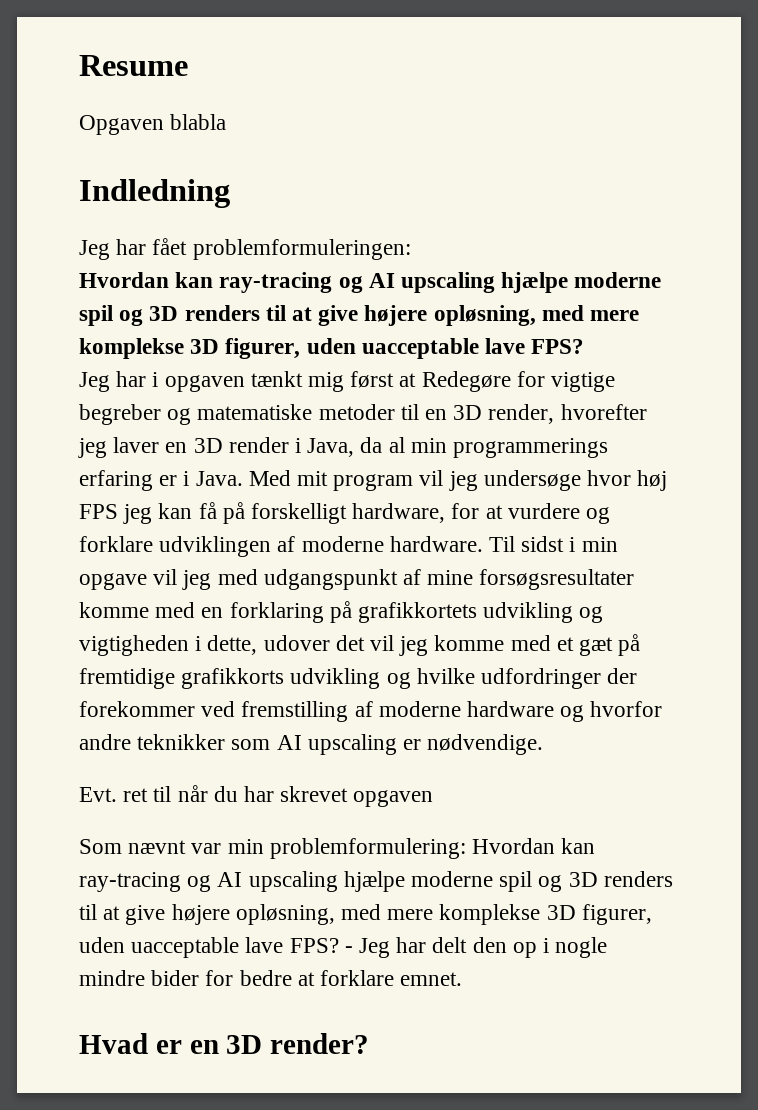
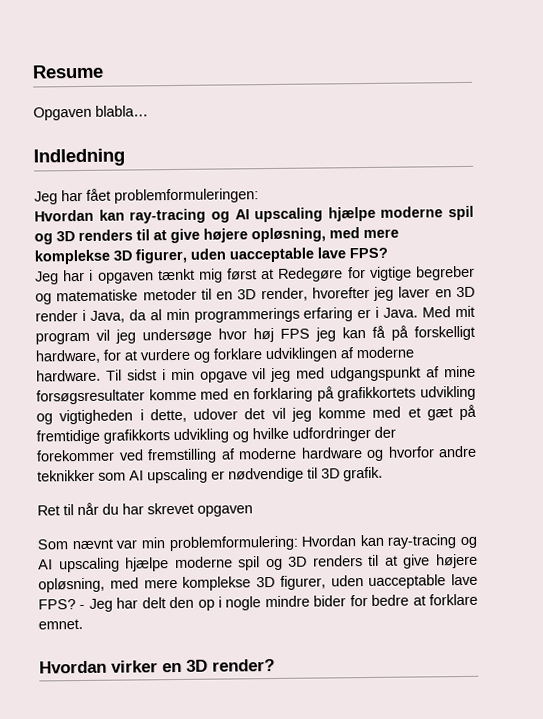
- Opgaven blabla
+ Opgaven blabla…
- Til sidst i min opgave vil jeg med udgangspunkt af mine forsøgsresultater komme med en forklaring på grafikkortets udvikling og vigtigheden i dette, udover det vil jeg komme med et gæt på fremtidige grafikkorts udvikling og hvilke udfordringer der forekommer ved fremstilling af moderne hardware og hvorfor andre teknikker som AI upscaling er nødvendige.
- Evt. ret til når du har skrevet opgaven
+ Til sidst i min opgave vil jeg med udgangspunkt af mine forsøgsresultater komme med en forklaring på grafikkortets udvikling og vigtigheden i dette, udover det vil jeg komme med et gæt på fremtidige grafikkorts udvikling og hvilke udfordringer der forekommer ved fremstilling af moderne hardware og hvorfor andre teknikker som AI upscaling er nødvendige til 3D grafik.
+ Ret til når du har skrevet opgaven
- Hvad er en 3D render?
+ Hvordan virker en 3D render?

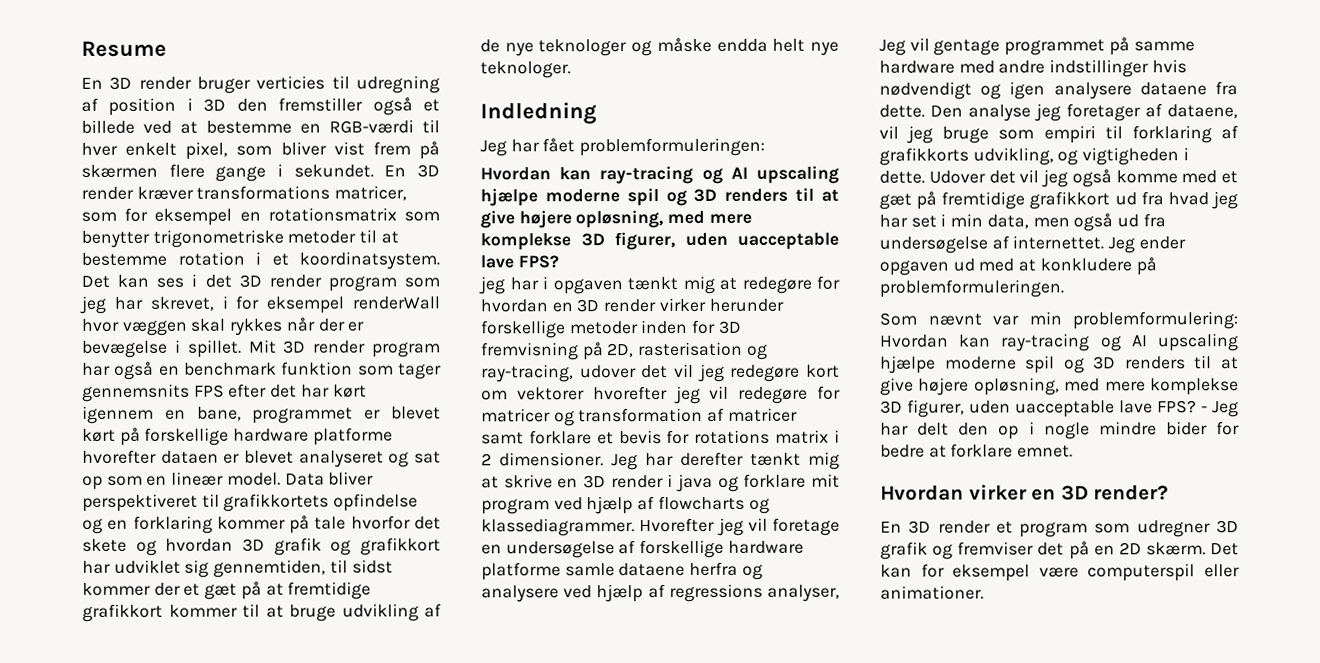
- Opgaven blabla…
+ En 3D render bruger verticies til udregning af position i 3D den fremstiller også et billede ved at bestemme en RGB-værdi til hver enkelt pixel, som bliver vist frem på skærmen flere gange i sekundet. En 3D render kræver transformations matricer, som for eksempel en rotationsmatrix som benytter trigonometriske metoder til at bestemme rotation i et koordinatsystem. Det kan ses i det 3D render program som jeg har skrevet, i for eksempel renderWall hvor væggen skal rykkes når der er bevægelse i spillet. Mit 3D render program har også en benchmark funktion som tager gennemsnits FPS efter det har kørt igennem en bane, programmet er blevet kørt på forskellige hardware platforme hvorefter dataen er blevet analyseret og sat op som en lineær model. Data bliver perspektiveret til grafikkortets opfindelse og en forklaring kommer på tale hvorfor det skete og hvordan 3D grafik og grafikkort har udviklet sig gennemtiden, til sidst kommer der et gæt på at fremtidige grafikkort kommer til at bruge udvikling af de nye teknologer og måske endda helt nye teknologer.
- Jeg har i opgaven tænkt mig først at Redegøre for vigtige begreber og matematiske metoder til en 3D render, hvorefter jeg laver en 3D render i Java, da al min programmerings erfaring er i Java. Med mit program vil jeg undersøge hvor høj FPS jeg kan få på forskelligt hardware, for at vurdere og forklare udviklingen af moderne hardware. Til sidst i min opgave vil jeg med udgangspunkt af mine forsøgsresultater komme med en forklaring på grafikkortets udvikling og vigtigheden i dette, udover det vil jeg komme med et gæt på fremtidige grafikkorts udvikling og hvilke udfordringer der forekommer ved fremstilling af moderne hardware og hvorfor andre teknikker som AI upscaling er nødvendige til 3D grafik.
- Ret til når du har skrevet opgaven
+ jeg har i opgaven tænkt mig at redegøre for hvordan en 3D render virker herunder forskellige metoder inden for 3D fremvisning på 2D, rasterisation og ray-tracing, udover det vil jeg redegøre kort om vektorer hvorefter jeg vil redegøre for matricer og transformation af matricer samt forklare et bevis for rotations matrix i 2 dimensioner. Jeg har derefter tænkt mig at skrive en 3D render i java og forklare mit program ved hjælp af flowcharts og klassediagrammer. Hvorefter jeg vil foretage en undersøgelse af forskellige hardware platforme samle dataene herfra og analysere ved hjælp af regressions analyser, Jeg vil gentage programmet på samme hardware med andre indstillinger hvis nødvendigt og igen analysere dataene fra dette. Den analyse jeg foretager af dataene, vil jeg bruge som empiri til forklaring af grafikkorts udvikling, og vigtigheden i dette. Udover det vil jeg også komme med et gæt på fremtidige grafikkort ud fra hvad jeg har set i min data, men også ud fra undersøgelse af internettet. Jeg ender opgaven ud med at konkludere på problemformuleringen.
+ En 3D render et program som udregner 3D grafik og fremviser det på en 2D skærm. Det kan for eksempel være computerspil eller animationer.

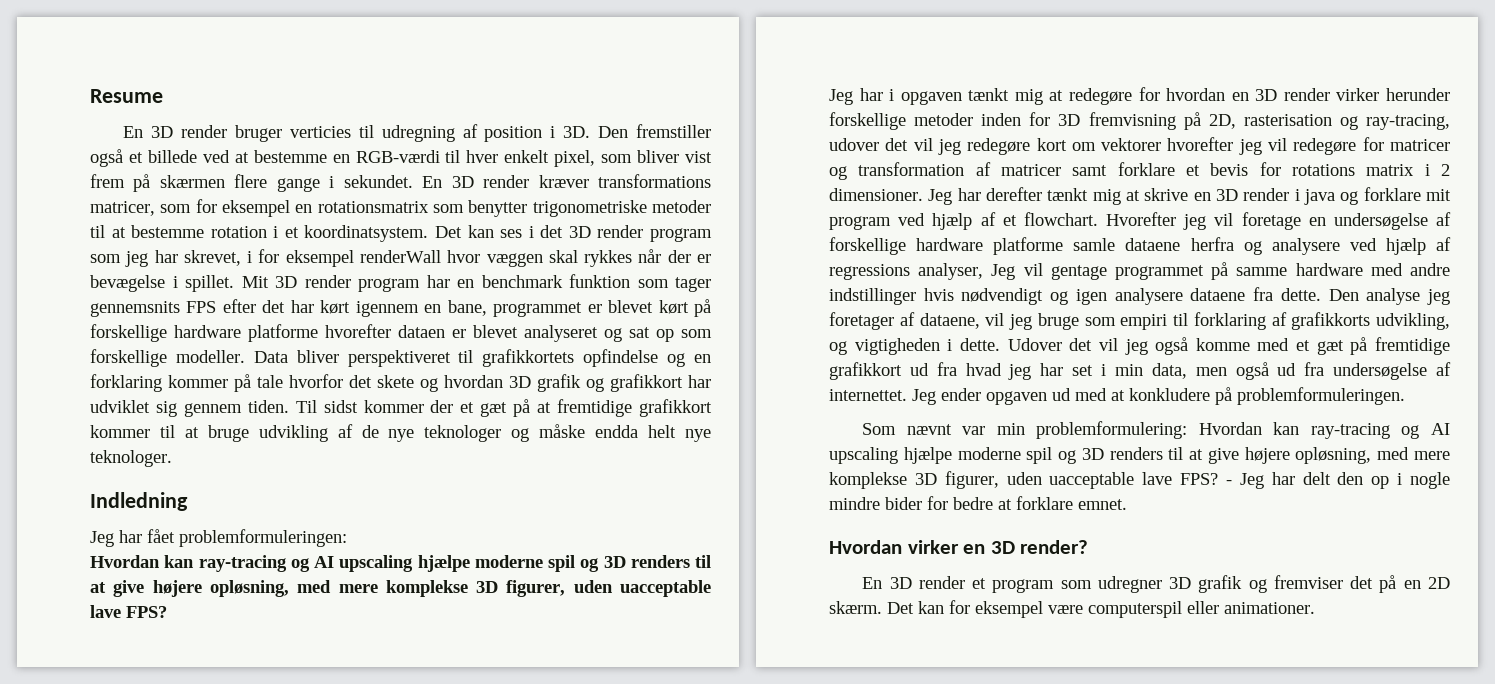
- En 3D render bruger verticies til udregning af position i 3D den fremstiller også et billede ved at bestemme en RGB-værdi til hver enkelt pixel, som bliver vist frem på skærmen flere gange i sekundet.
+ En 3D render bruger verticies til udregning af position i 3D. Den fremstiller også et billede ved at bestemme en RGB-værdi til hver enkelt pixel, som bliver vist frem på skærmen flere gange i sekundet.
- Mit 3D render program har også en benchmark funktion som tager gennemsnits FPS efter det har kørt igennem en bane, programmet er blevet kørt på forskellige hardware platforme hvorefter dataen er blevet analyseret og sat op som en lineær model.
+ Mit 3D render program har en benchmark funktion som tager gennemsnits FPS efter det har kørt igennem en bane, programmet er blevet kørt på forskellige hardware platforme hvorefter dataen er blevet analyseret og sat op som forskellige modeller.
- Data bliver perspektiveret til grafikkortets opfindelse og en forklaring kommer på tale hvorfor det skete og hvordan 3D grafik og grafikkort har udviklet sig gennemtiden, til sidst kommer der et gæt på at fremtidige grafikkort kommer til at bruge udvikling af de nye teknologer og måske endda helt nye teknologer.
+ Data bliver perspektiveret til grafikkortets opfindelse og en forklaring kommer på tale hvorfor det skete og hvordan 3D grafik og grafikkort har udviklet sig gennem tiden. Til sidst kommer der et gæt på at fremtidige grafikkort kommer til at bruge udvikling af de nye teknologer og måske endda helt nye teknologer.
- jeg har i opgaven tænkt mig at redegøre for hvordan en 3D render virker herunder forskellige metoder inden for 3D fremvisning på 2D, rasterisation og ray-tracing, udover det vil jeg redegøre kort om vektorer hvorefter jeg vil redegøre for matricer og transformation af matricer samt forklare et bevis for rotations matrix i 2 dimensioner.
+ Jeg har i opgaven tænkt mig at redegøre for hvordan en 3D render virker herunder forskellige metoder inden for 3D fremvisning på 2D, rasterisation og ray-tracing, udover det vil jeg redegøre kort om vektorer hvorefter jeg vil redegøre for matricer og transformation af matricer samt forklare et bevis for rotations matrix i 2 dimensioner.
- Jeg har derefter tænkt mig at skrive en 3D render i java og forklare mit program ved hjælp af flowcharts og klassediagrammer.
+ Jeg har derefter tænkt mig at skrive en 3D render i java og forklare mit program ved hjælp af et flowchart.

